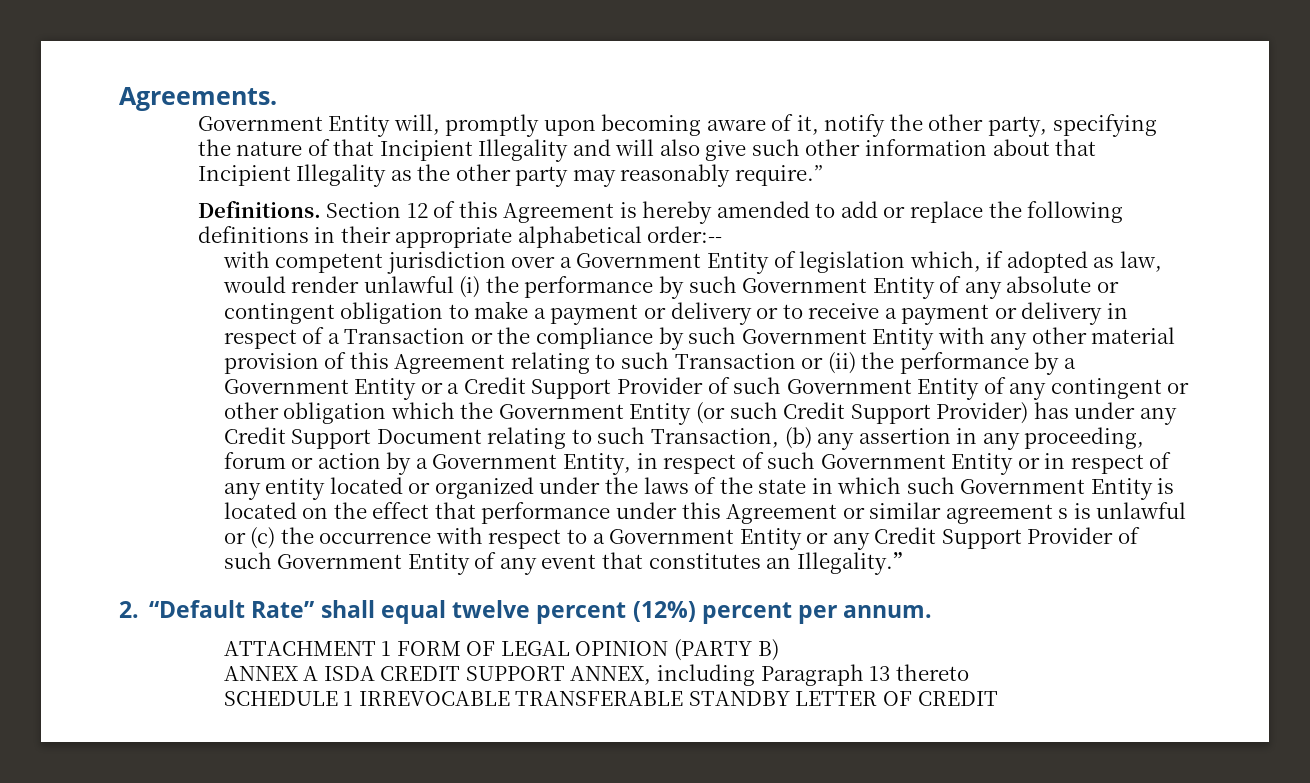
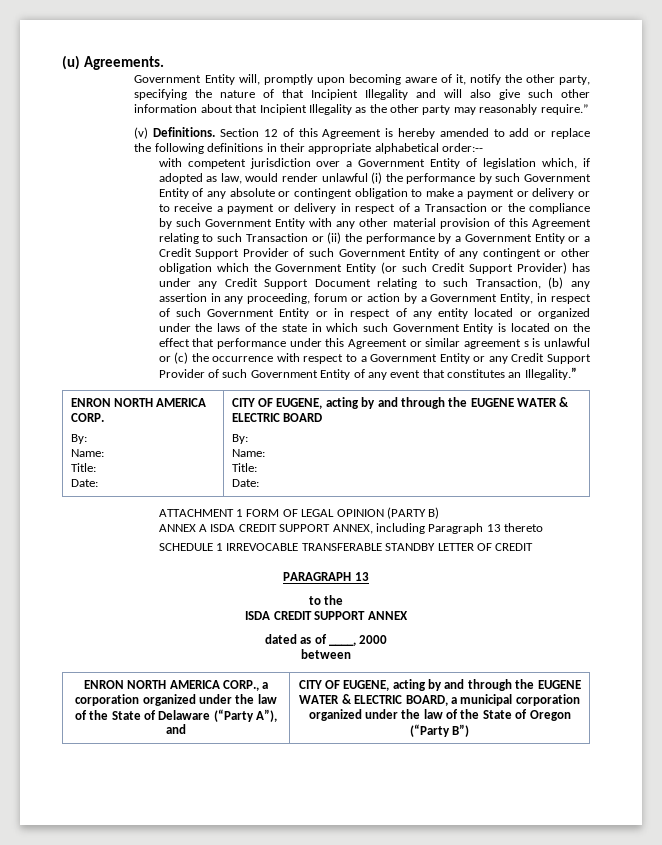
- Agreements.
+ (u) Agreements.
- Definitions.
+ (v) Definitions.
- 2. “Default Rate” shall equal twelve percent (12%) percent per annum.
+ ENRON NORTH AMERICA CORP.
+ By:
+ Name:
+ Title:
+ Date: | CITY OF EUGENE, acting by and through the EUGENE WATER & ELECTRIC BOARD
+ By:
+ Name:
+ Title:
+ Date:
+ PARAGRAPH 13
+ to the
+ ISDA CREDIT SUPPORT ANNEX
+ dated as of ____, 2000
+ between
+ ENRON NORTH AMERICA CORP., a corporation organized under the law of the State of Delaware (“Party A”), and | CITY OF EUGENE, acting by and through the EUGENE WATER & ELECTRIC BOARD, a municipal corporation organized under the law of the State of Oregon (“Party B”)

